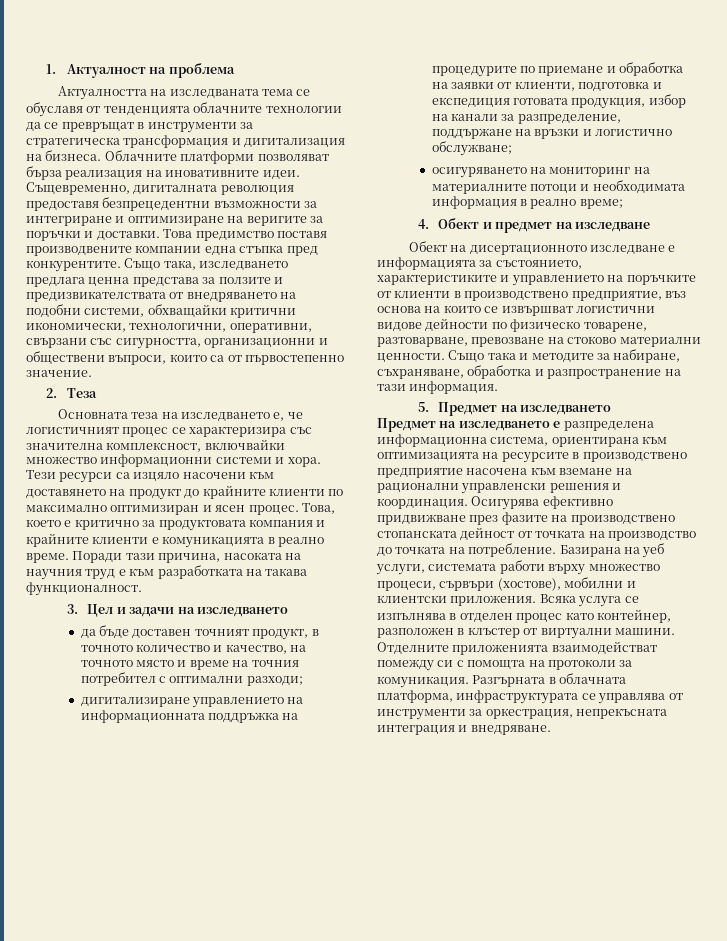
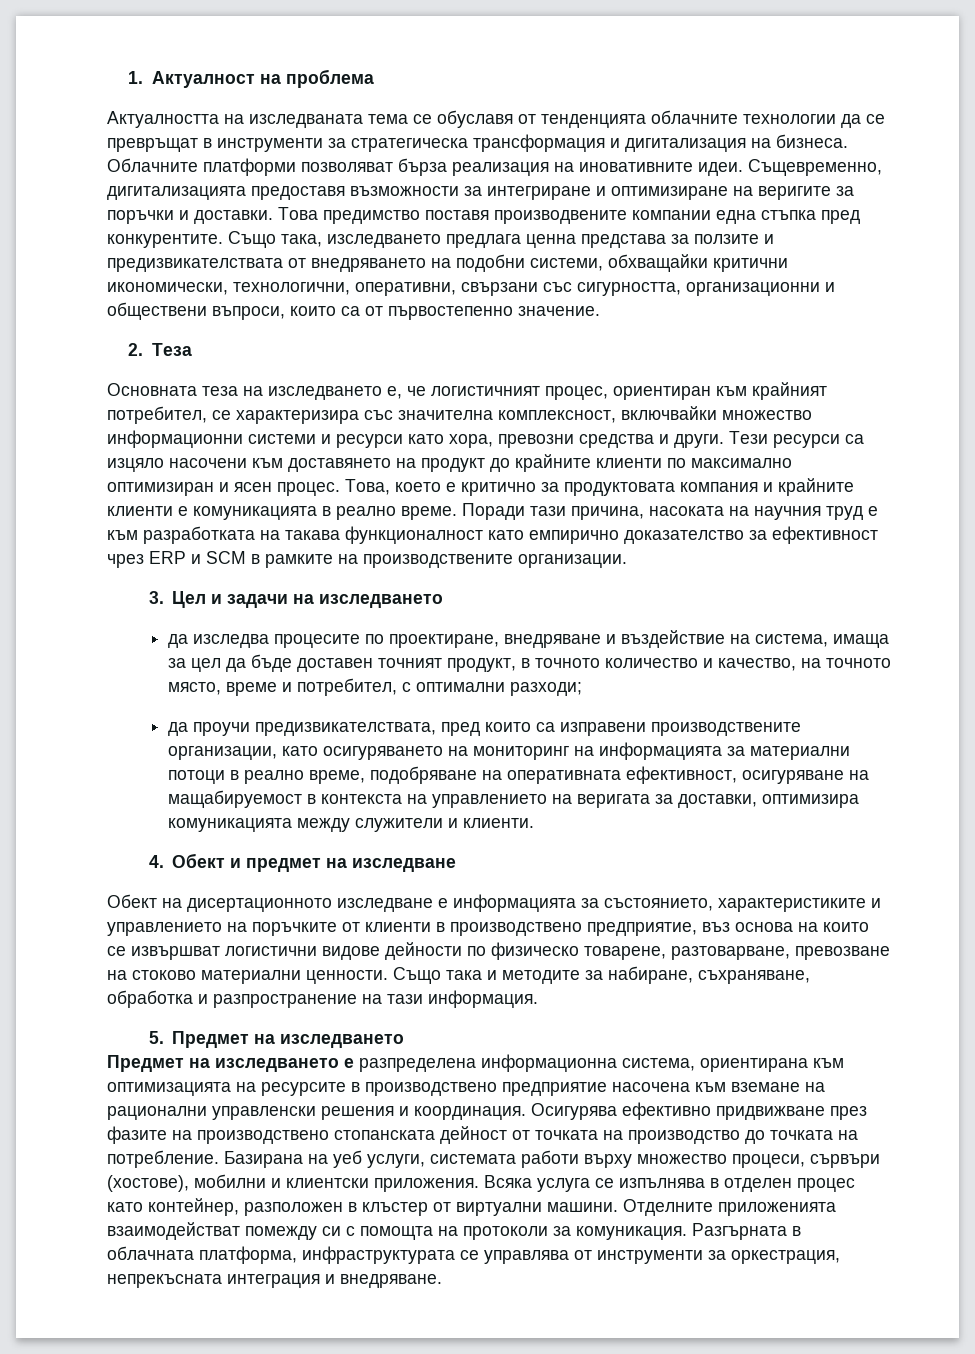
- Същевременно, дигиталната революция предоставя безпрецедентни възможности за интегриране и оптимизиране на веригите за поръчки и доставки.
+ Същевременно, дигитализацията предоставя възможности за интегриране и оптимизиране на веригите за поръчки и доставки.
- Основната теза на изследването е, че логистичният процес се характеризира със значителна комплексност, включвайки множество информационни системи и хора.
+ Основната теза на изследването е, че логистичният процес, ориентиран към крайният потребител, се характеризира със значителна комплексност, включвайки множество информационни системи и ресурси като хора, превозни средства и други.
- Поради тази причина, насоката на научния труд е към разработката на такава функционалност.
+ Поради тази причина, насоката на научния труд е към разработката на такава функционалност като емпирично доказателство за ефективност чрез ERP и SCM в рамките на производствените организации.
- да бъде доставен точният продукт, в точното количество и качество, на точното място и време на точния потребител с оптимални разходи;
- дигитализиране управлението на информационната поддръжка на процедурите по приемане и обработка на заявки от клиенти, подготовка и експедиция готовата продукция, избор на канали за разпределение, поддържане на връзки и логистично обслужване;
- oсигуряването на мониторинг на материалните потоци и необходимата информация в реално време;
+ да изследва процесите по проектиране, внедряване и въздействие на система, имаща за цел да бъде доставен точният продукт, в точното количество и качество, на точното място, време и потребител, с оптимални разходи;
+ да проучи предизвикателствата, пред които са изправени производствените организации, като oсигуряването на мониторинг на информацията за материални потоци в реално време, подобряване на оперативната ефективност, осигуряване на мащабируемост в контекста на управлението на веригата за доставки, оптимизира комуникацията между служители и клиенти.

